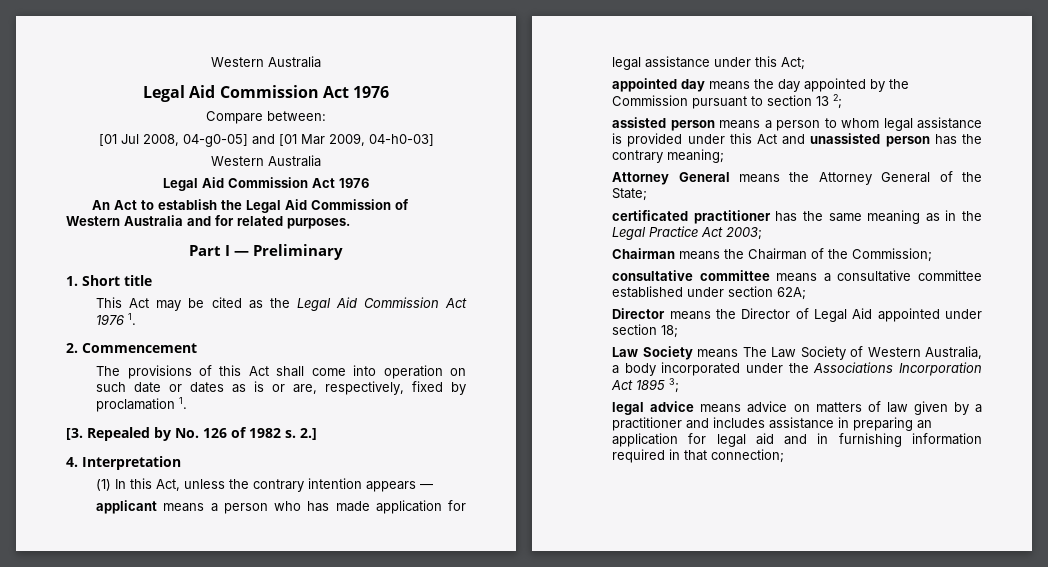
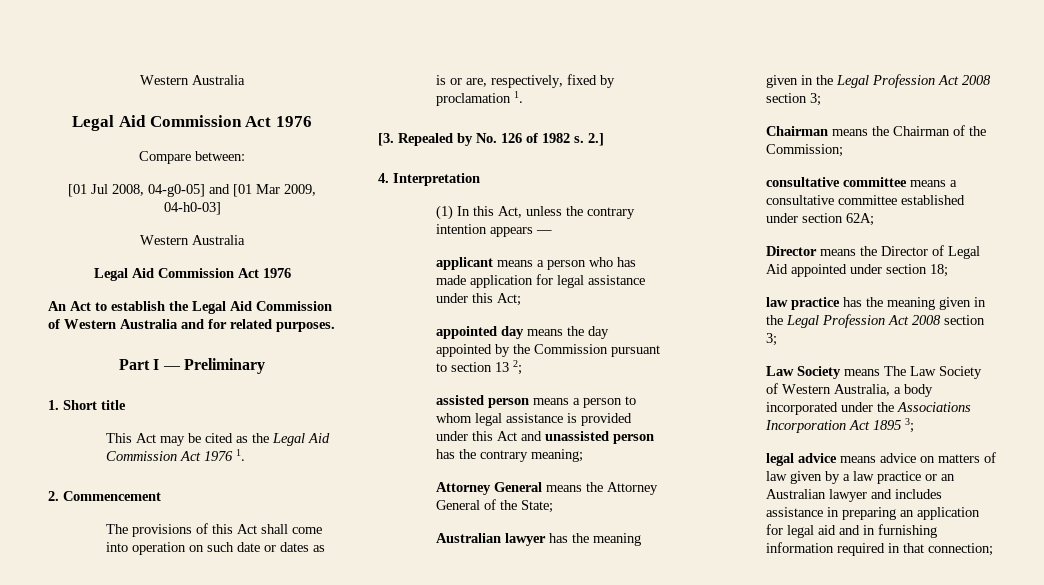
- certificated practitioner has the same meaning as in the Legal Practice Act 2003;
+ Australian lawyer has the meaning given in the Legal Profession Act 2008 section 3;
+ law practice has the meaning given in the Legal Profession Act 2008 section 3;
- legal advice means advice on matters of law given by a practitioner and includes assistance in preparing an application for legal aid and in furnishing information required in that connection;
+ legal advice means advice on matters of law given by a law practice or an Australian lawyer and includes assistance in preparing an application for legal aid and in furnishing information required in that connection;

